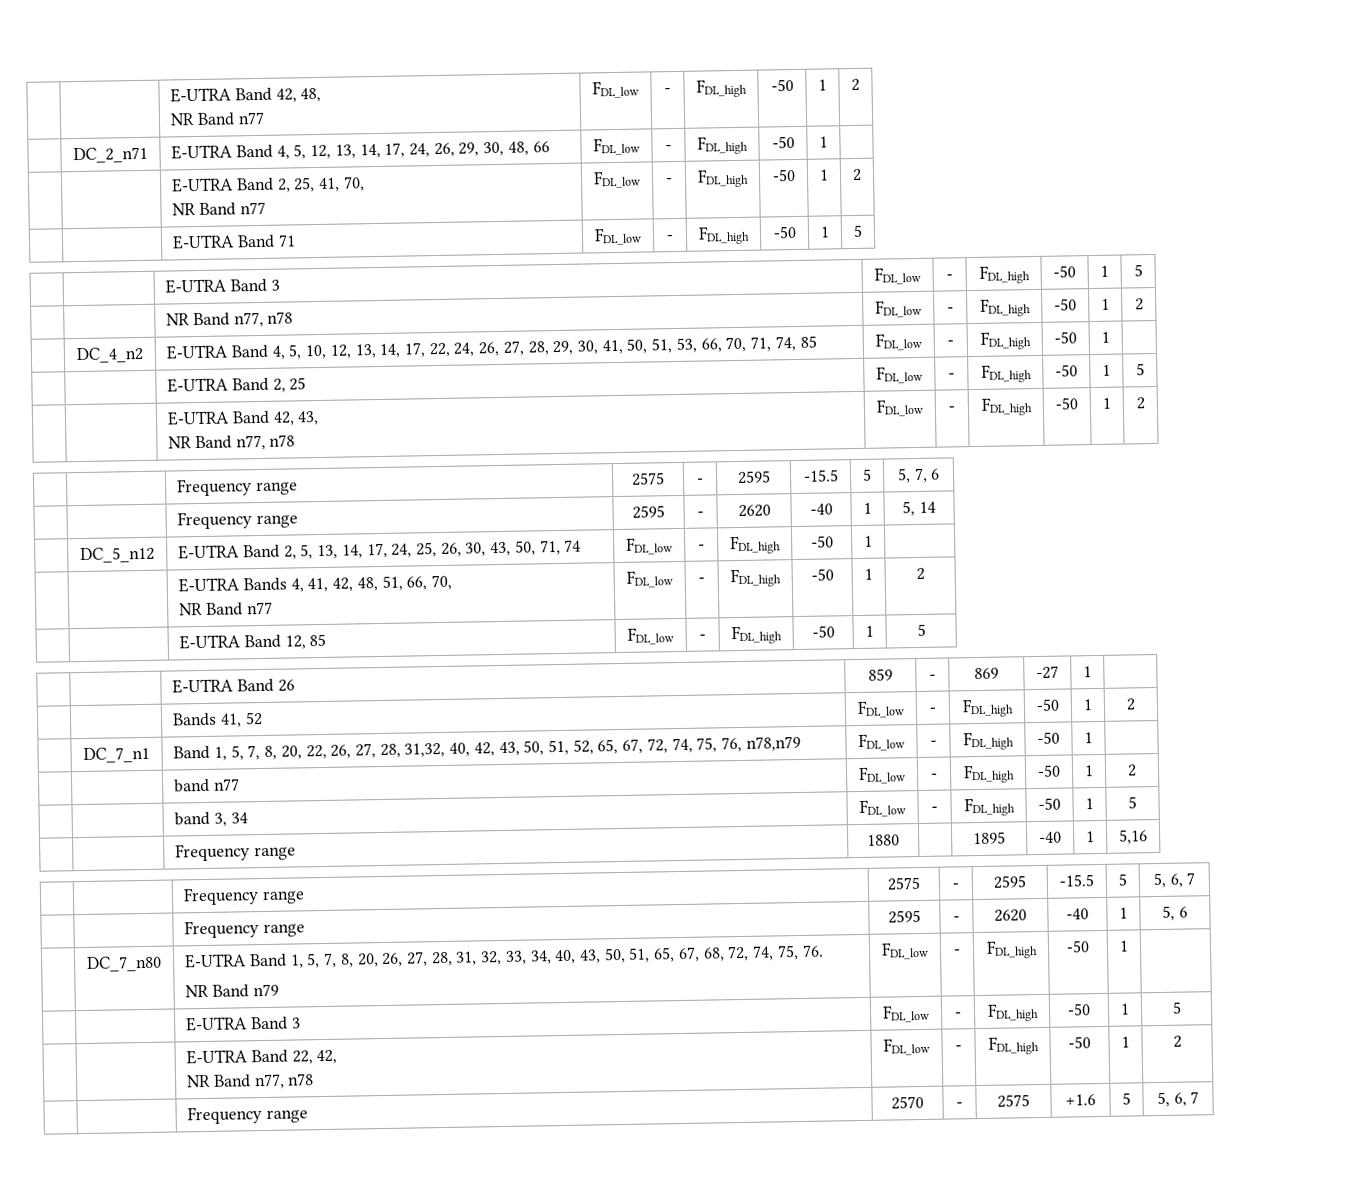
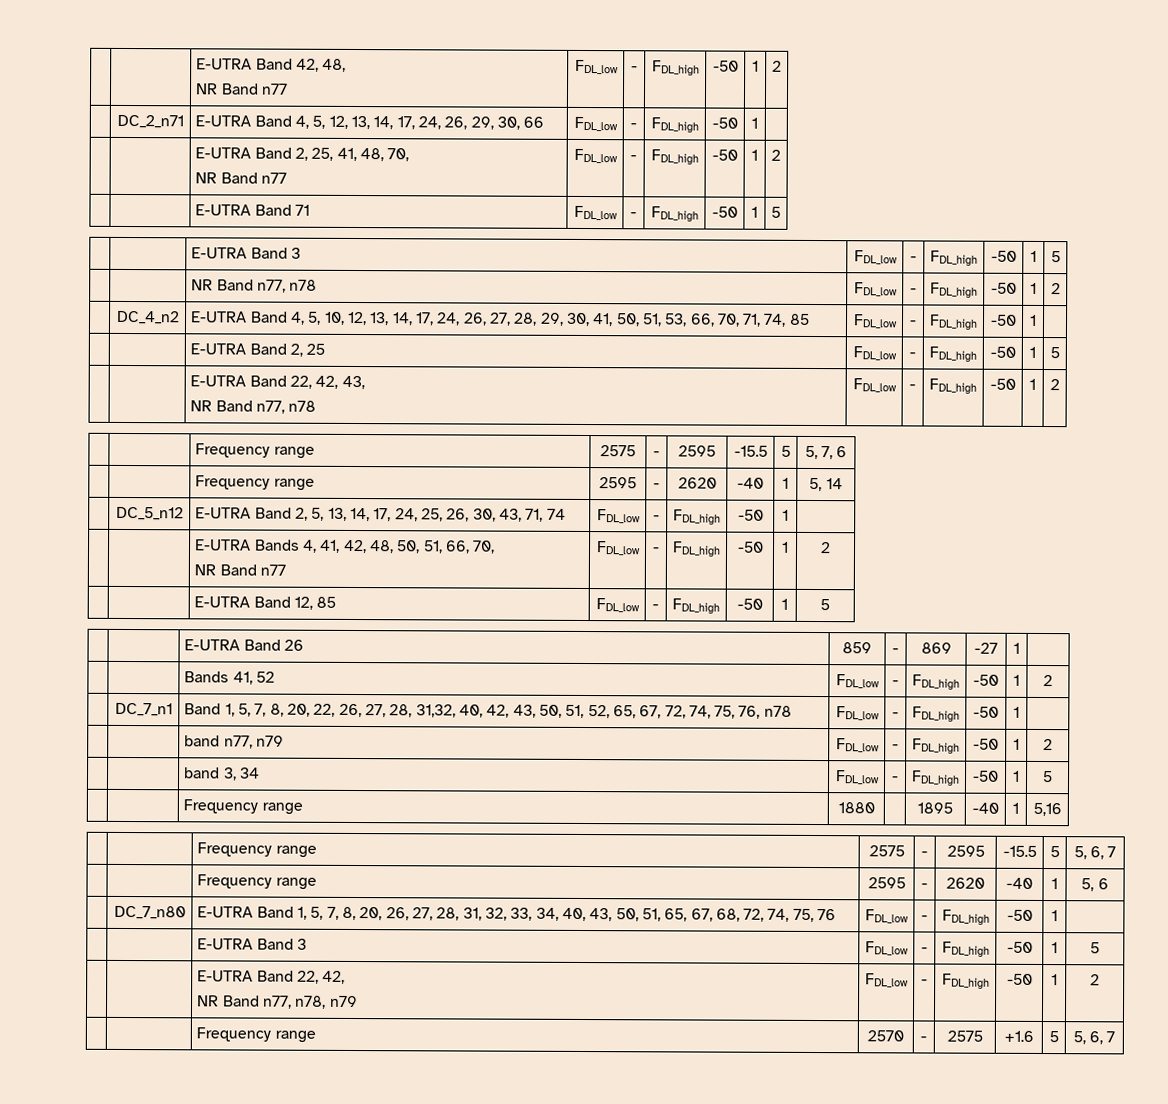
- | DC_2_n71 | E-UTRA Band 4, 5, 12, 13, 14, 17, 24, 26, 29, 30, 48, 66 | FDL_low | - | FDL_high | -50 | 1 |
+ | DC_2_n71 | E-UTRA Band 4, 5, 12, 13, 14, 17, 24, 26, 29, 30, 66 | FDL_low | - | FDL_high | -50 | 1 |
- | | E-UTRA Band 2, 25, 41, 70,
+ | | E-UTRA Band 2, 25, 41, 48, 70,
- | DC_4_n2 | E-UTRA Band 4, 5, 10, 12, 13, 14, 17, 22, 24, 26, 27, 28, 29, 30, 41, 50, 51, 53, 66, 70, 71, 74, 85 | FDL_low | - | FDL_high | -50 | 1 |
+ | DC_4_n2 | E-UTRA Band 4, 5, 10, 12, 13, 14, 17, 24, 26, 27, 28, 29, 30, 41, 50, 51, 53, 66, 70, 71, 74, 85 | FDL_low | - | FDL_high | -50 | 1 |
- | | E-UTRA Band 42, 43,
+ | | E-UTRA Band 22, 42, 43,
- | DC_5_n12 | E-UTRA Band 2, 5, 13, 14, 17, 24, 25, 26, 30, 43, 50, 71, 74 | FDL_low | - | FDL_high | -50 | 1 |
+ | DC_5_n12 | E-UTRA Band 2, 5, 13, 14, 17, 24, 25, 26, 30, 43, 71, 74 | FDL_low | - | FDL_high | -50 | 1 |
- | | E-UTRA Bands 4, 41, 42, 48, 51, 66, 70,
+ | | E-UTRA Bands 4, 41, 42, 48, 50, 51, 66, 70,
- | DC_7_n1 | Band 1, 5, 7, 8, 20, 22, 26, 27, 28, 31,32, 40, 42, 43, 50, 51, 52, 65, 67, 72, 74, 75, 76, n78,n79 | FDL_low | - | FDL_high | -50 | 1 |
+ | DC_7_n1 | Band 1, 5, 7, 8, 20, 22, 26, 27, 28, 31,32, 40, 42, 43, 50, 51, 52, 65, 67, 72, 74, 75, 76, n78 | FDL_low | - | FDL_high | -50 | 1 |
- | | band n77 | FDL_low | - | FDL_high | -50 | 1 | 2
+ | | band n77, n79 | FDL_low | - | FDL_high | -50 | 1 | 2
- | DC_7_n80 | E-UTRA Band 1, 5, 7, 8, 20, 26, 27, 28, 31, 32, 33, 34, 40, 43, 50, 51, 65, 67, 68, 72, 74, 75, 76.
- NR Band n79 | FDL_low | - | FDL_high | -50 | 1 |
+ | DC_7_n80 | E-UTRA Band 1, 5, 7, 8, 20, 26, 27, 28, 31, 32, 33, 34, 40, 43, 50, 51, 65, 67, 68, 72, 74, 75, 76 | FDL_low | - | FDL_high | -50 | 1 |
  | | E-UTRA Band 3 | FDL_low | - | FDL_high | -50 | 1 | 5
  | | E-UTRA Band 22, 42,
- NR Band n77, n78 | FDL_low | - | FDL_high | -50 | 1 | 2
+ NR Band n77, n78, n79 | FDL_low | - | FDL_high | -50 | 1 | 2

